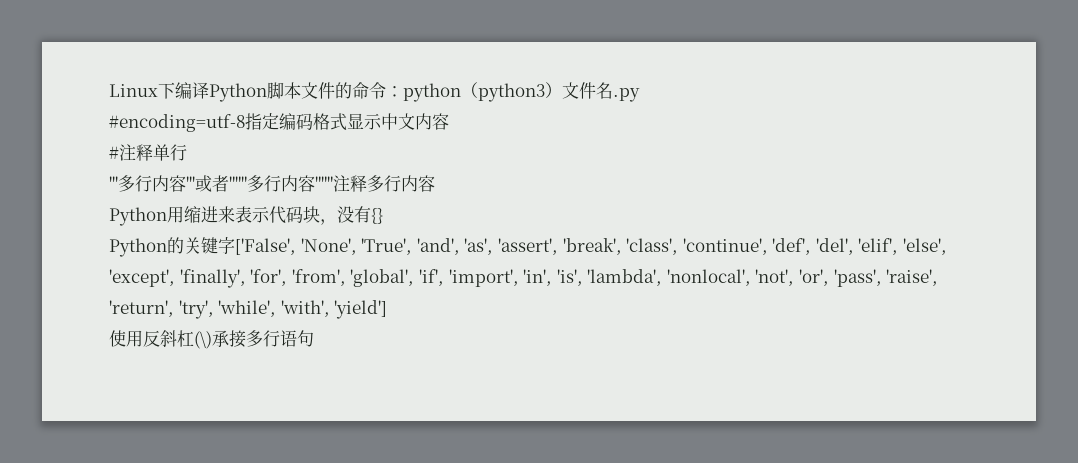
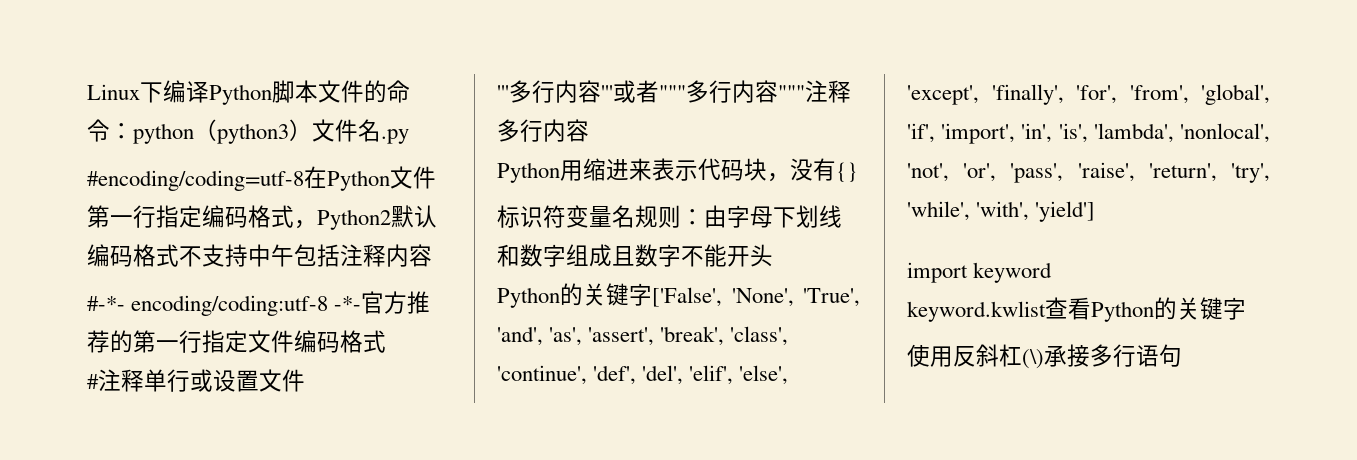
- #encoding=utf-8指定编码格式显示中文内容
+ #encoding/coding=utf-8在Python文件第一行指定编码格式，Python2默认编码格式不支持中午包括注释内容
+ #-*- encoding/coding:utf-8 -*-官方推荐的第一行指定文件编码格式
- #注释单行
+ #注释单行或设置文件
+ 标识符变量名规则：由字母下划线和数字组成且数字不能开头
+ import keyword
+ keyword.kwlist查看Python的关键字

